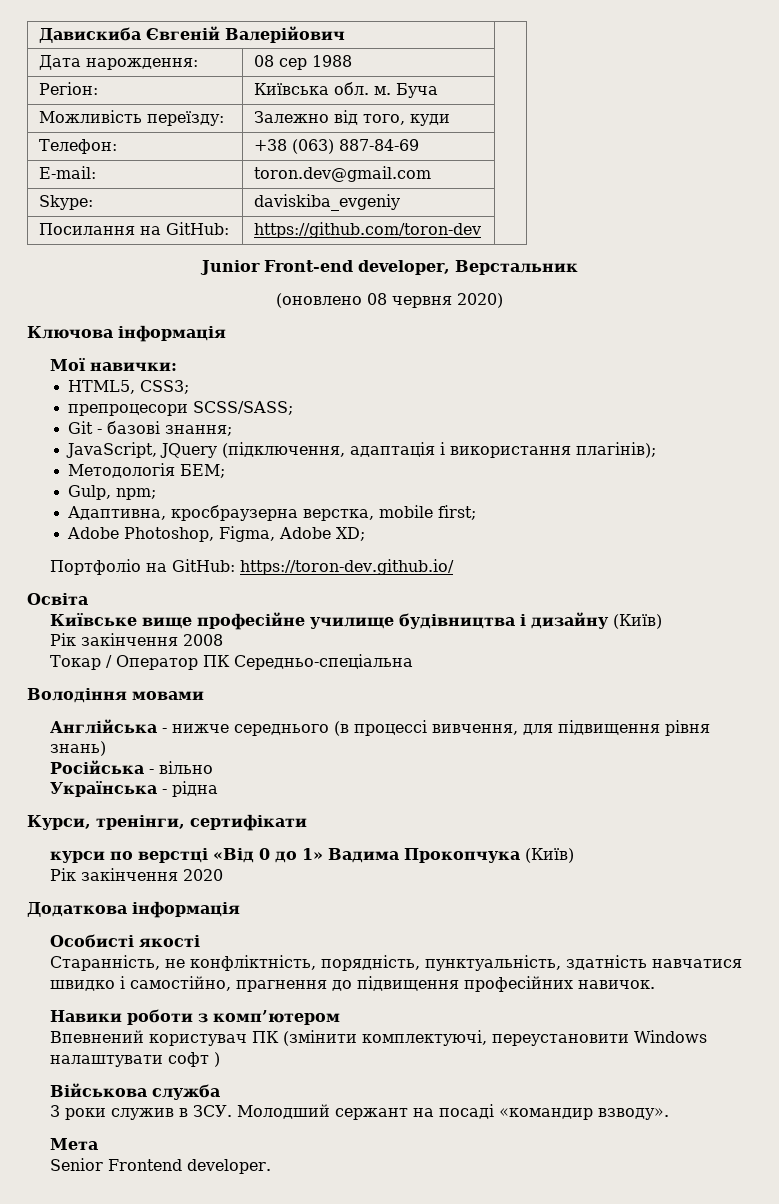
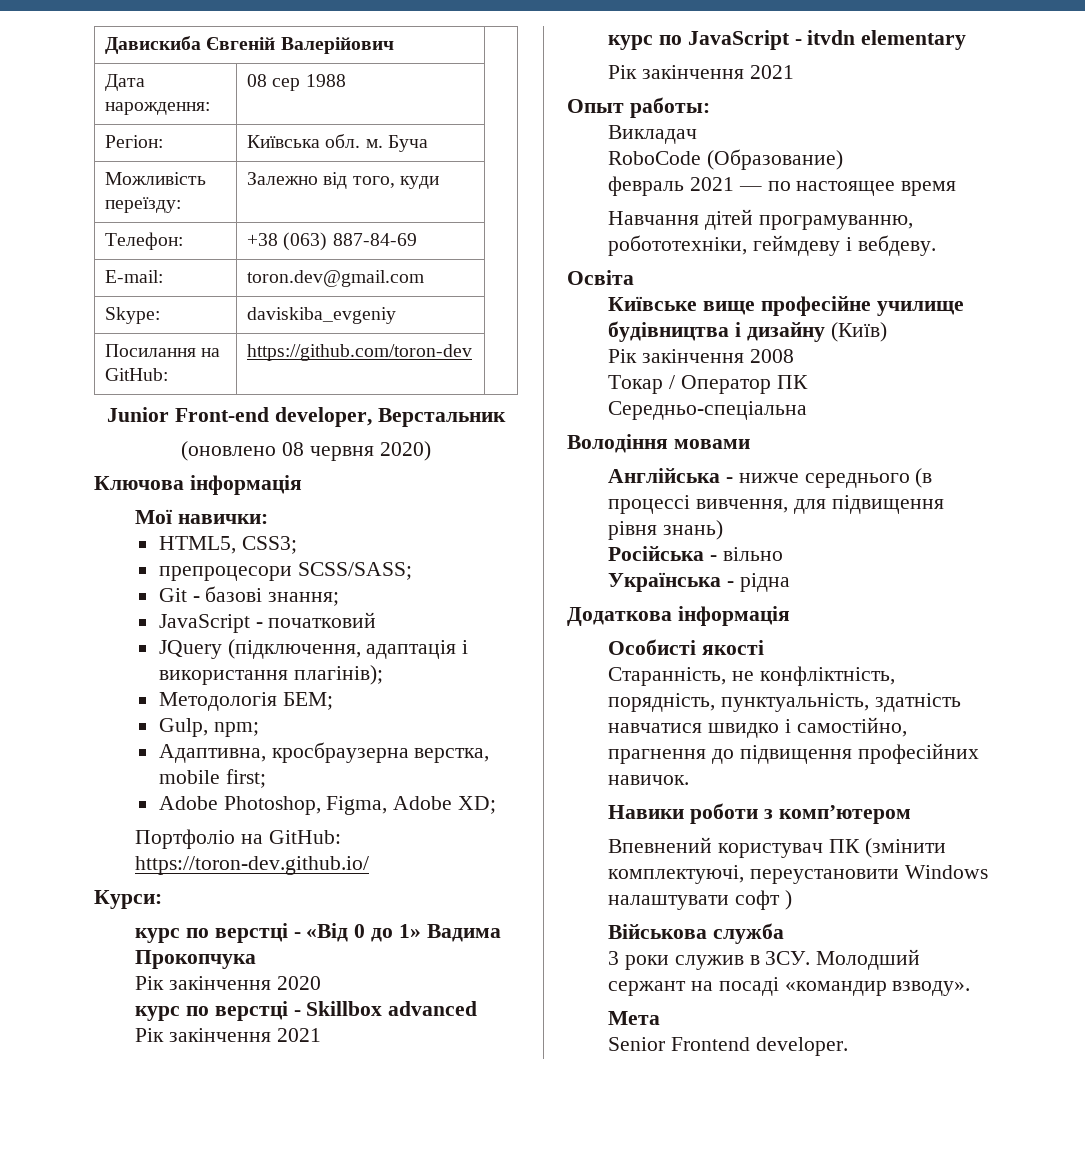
- JavaScript, JQuery (підключення, адаптація і використання плагінів);
+ JavaScript - початковий
+ JQuery (підключення, адаптація і використання плагінів);
+ Курси:
+ курс по верстці - «Від 0 до 1» Вадима Прокопчука
+ Рік закінчення 2020
+ курс по верстці - Skillbox advanced
+ Рік закінчення 2021
+ курс по JavaScript - itvdn elementary
+ Рік закінчення 2021
+ Опыт работы:
+ Викладач
+ RoboCode (Образование)
+ февраль 2021 — по настоящее время
+ Навчання дітей програмуванню, робототехніки, геймдеву і вебдеву.
- Курси, тренінги, сертифікати
- курси по верстці «Від 0 до 1» Вадима Прокопчука (Київ)
- Рік закінчення 2020

